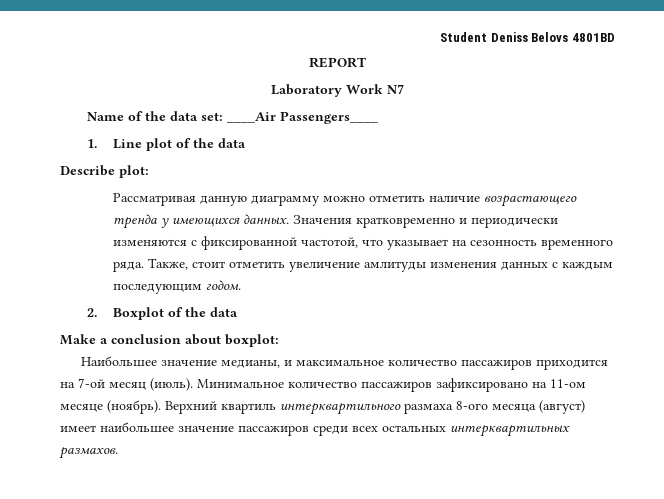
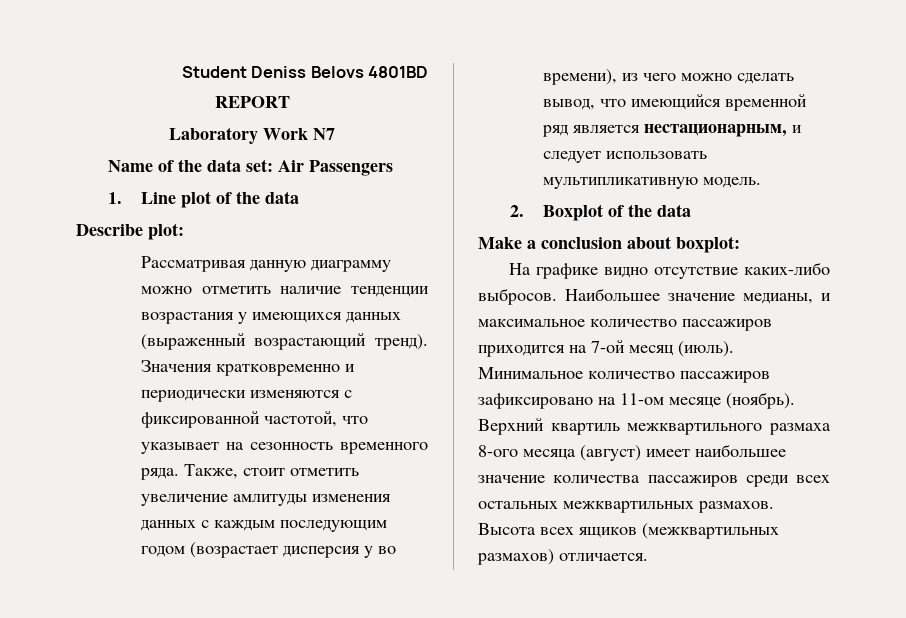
- Name of the data set: ____Air Passengers____
+ Name of the data set: Air Passengers
- Рассматривая данную диаграмму можно отметить наличие возрастающего тренда у имеющихся данных.
+ Рассматривая данную диаграмму можно отметить наличие тенденции возрастания у имеющихся данных (выраженный возрастающий тренд).
- Также, стоит отметить увеличение амлитуды изменения данных с каждым последующим годом.
+ Также, стоит отметить увеличение амлитуды изменения данных с каждым последующим годом (возрастает дисперсия y во времени), из чего можно сделать вывод, что имеющийся временной ряд является нестационарным, и следует использовать мультипликативную модель.
+ На графике видно отсутствие каких-либо выбросов.
- Верхний квартиль интерквартильного размаха 8-ого месяца (август) имеет наибольшее значение пассажиров среди всех остальных интерквартильных размахов.
+ Верхний квартиль межквартильного размаха 8-ого месяца (август) имеет наибольшее значение количества пассажиров среди всех остальных межквартильных размахов. Высота всех ящиков (межквартильных размахов) отличается.

